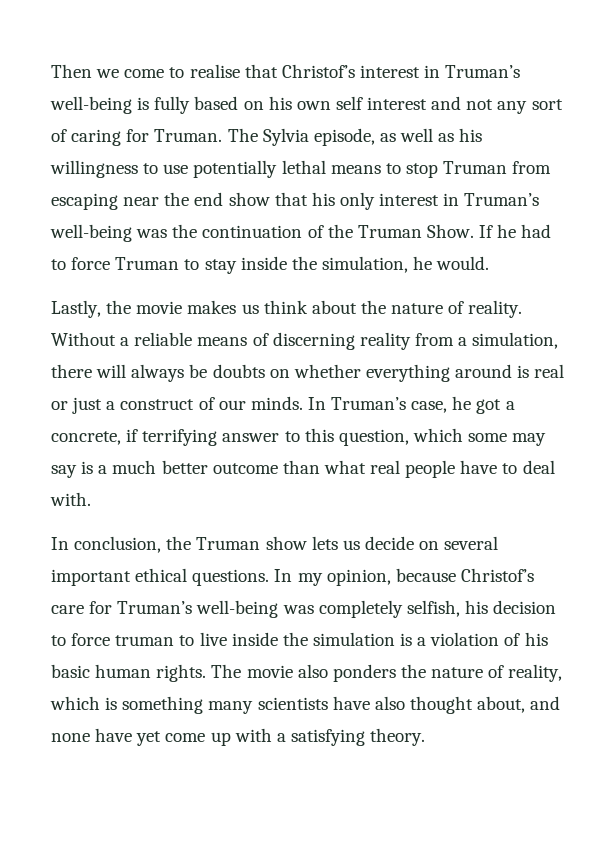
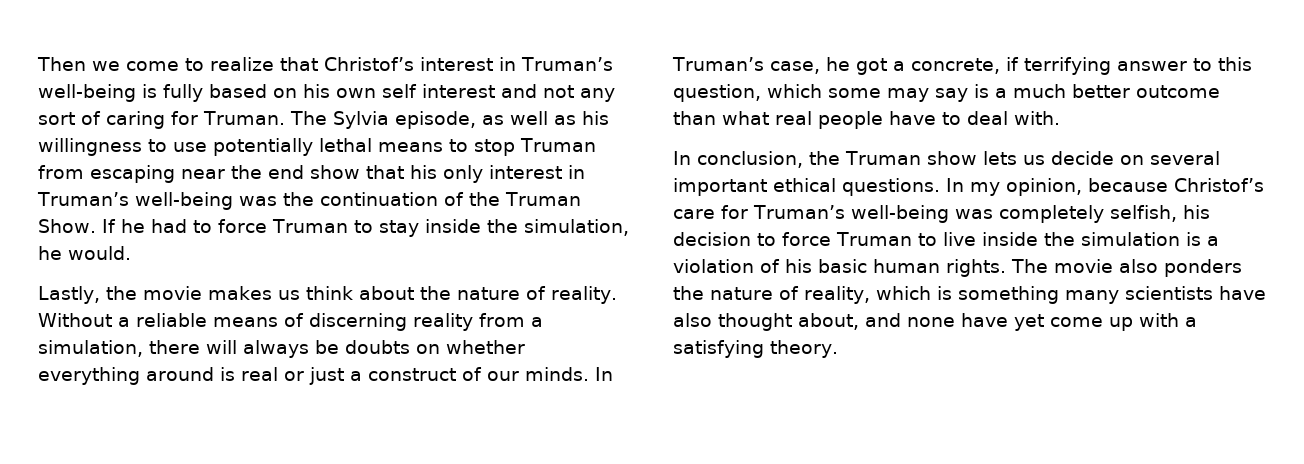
- Then we come to realise that Christof’s interest in Truman’s well-being is fully based on his own self interest and not any sort of caring for Truman.
+ Then we come to realize that Christof’s interest in Truman’s well-being is fully based on his own self interest and not any sort of caring for Truman.
- In my opinion, because Christof’s care for Truman’s well-being was completely selfish, his decision to force truman to live inside the simulation is a violation of his basic human rights.
+ In my opinion, because Christof’s care for Truman’s well-being was completely selfish, his decision to force Truman to live inside the simulation is a violation of his basic human rights.

